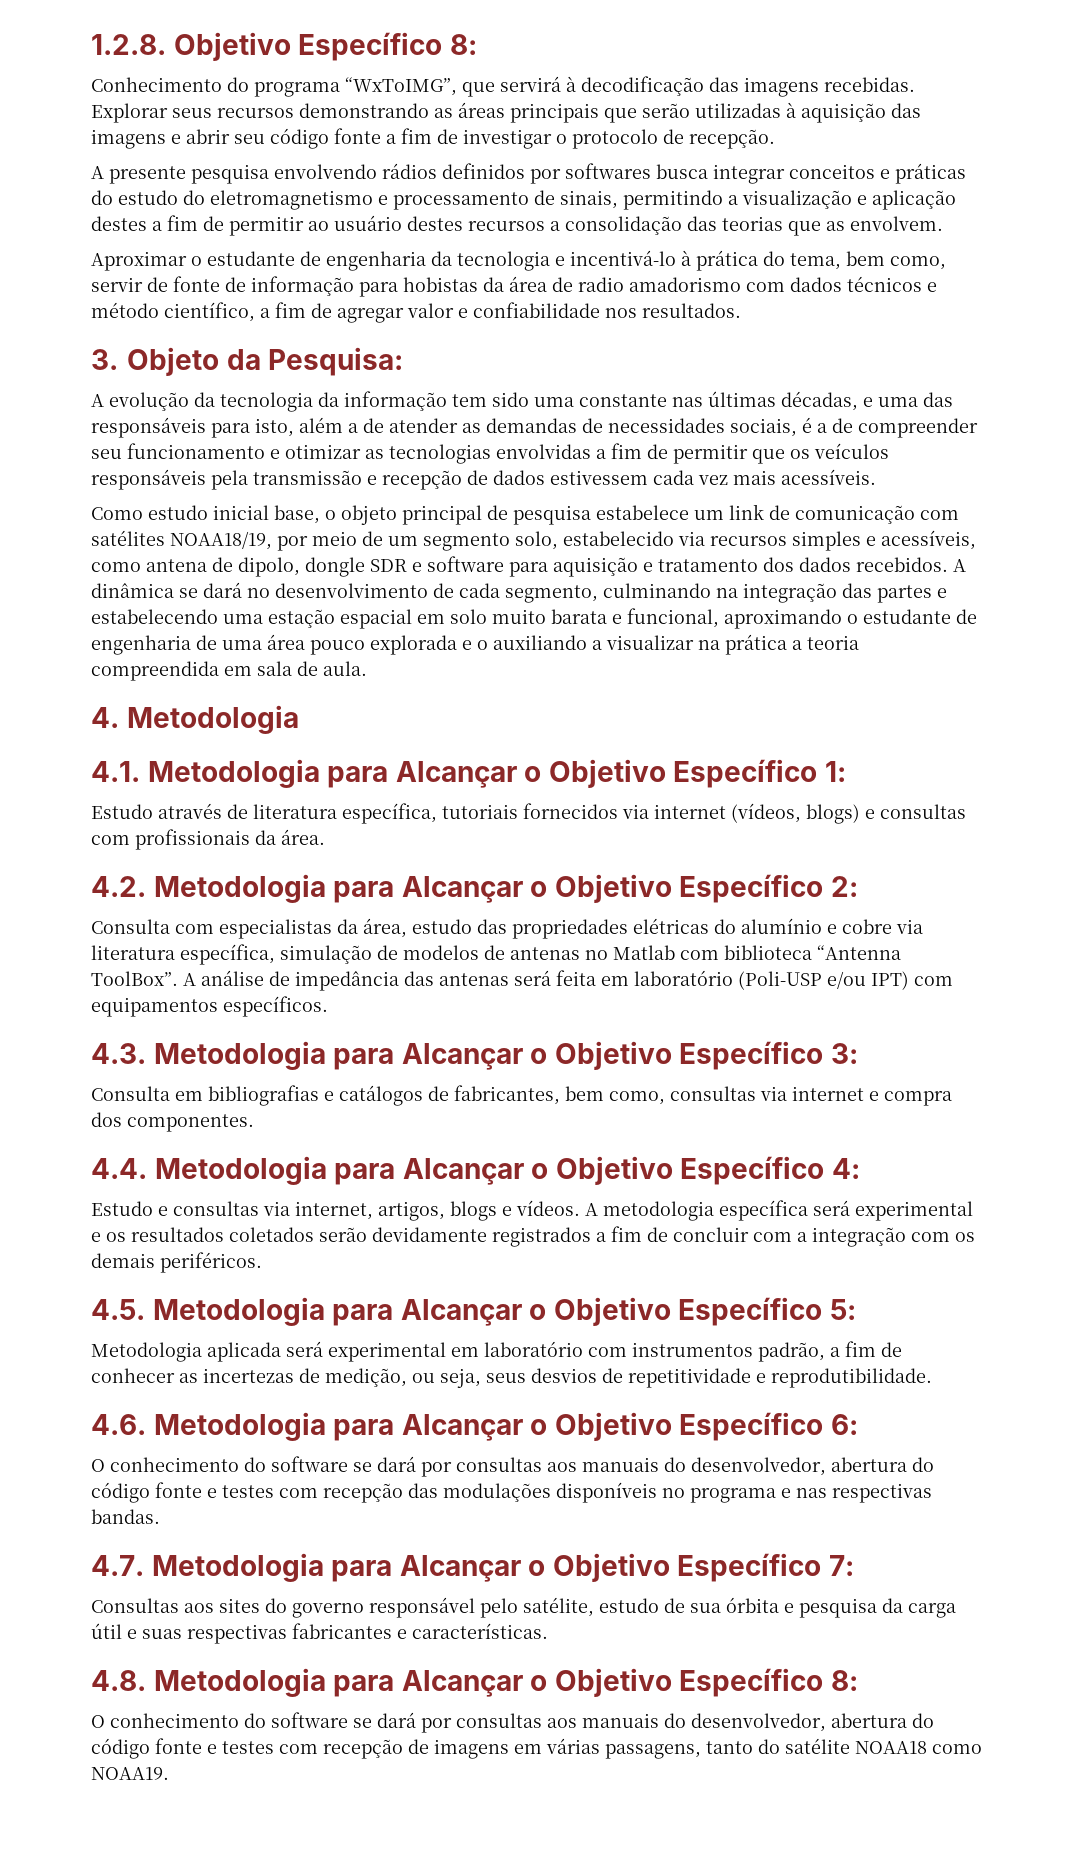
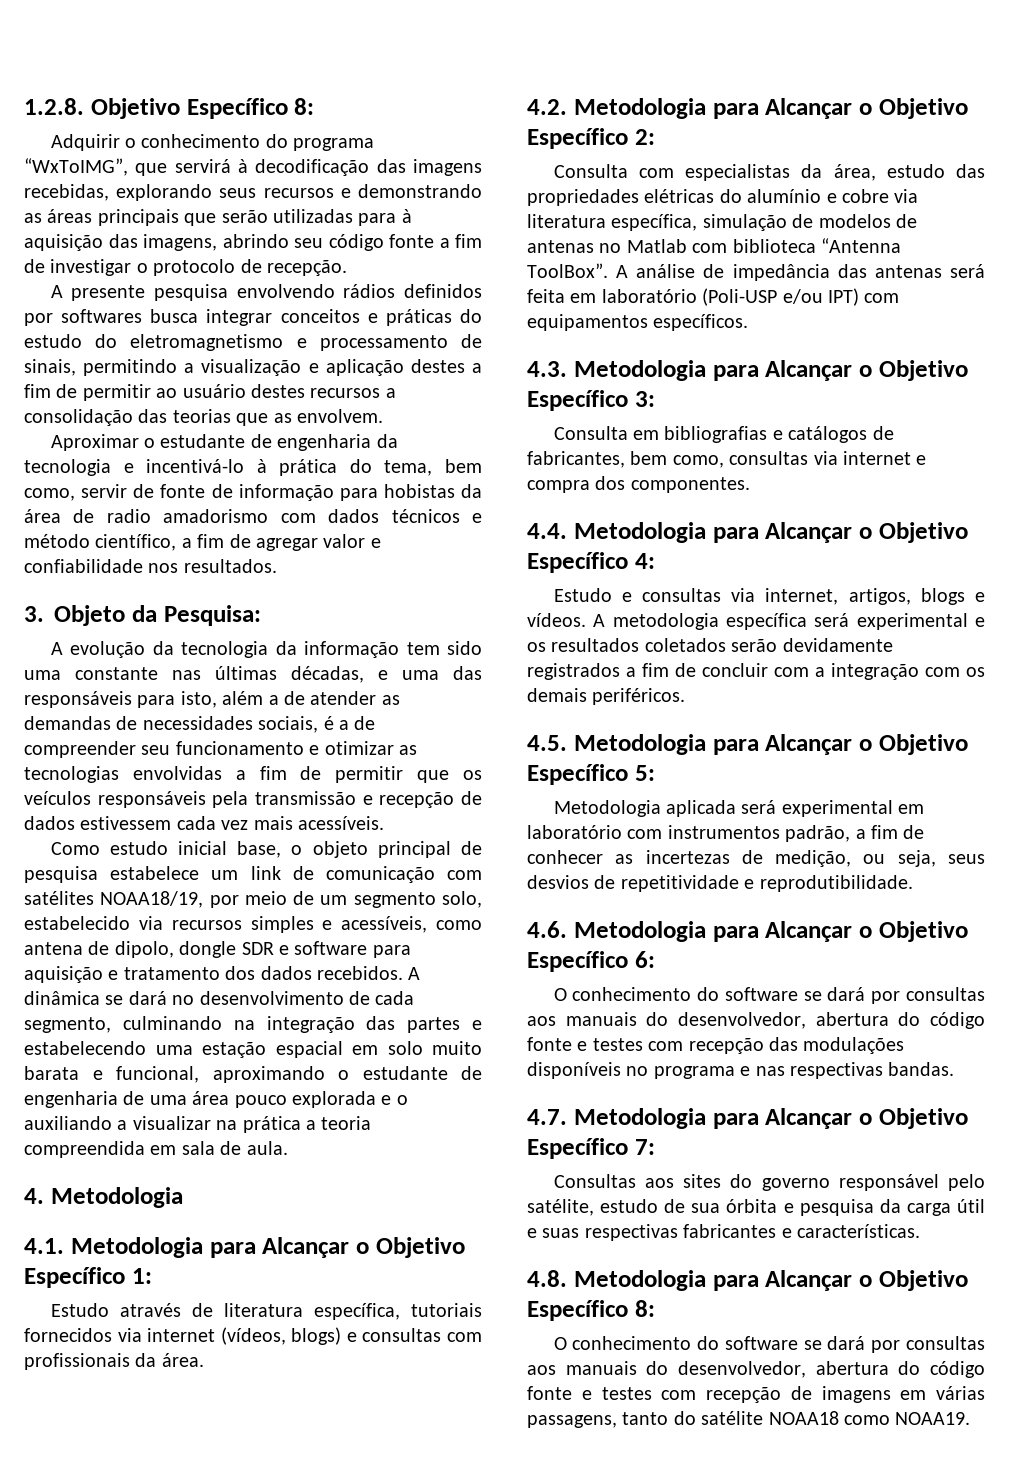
- Conhecimento do programa “WxToIMG”, que servirá à decodificação das imagens recebidas. Explorar seus recursos demonstrando as áreas principais que serão utilizadas à aquisição das imagens e abrir seu código fonte a fim de investigar o protocolo de recepção.
+ Adquirir o conhecimento do programa “WxToIMG”, que servirá à decodificação das imagens recebidas, explorando seus recursos e demonstrando as áreas principais que serão utilizadas para à aquisição das imagens, abrindo seu código fonte a fim de investigar o protocolo de recepção.

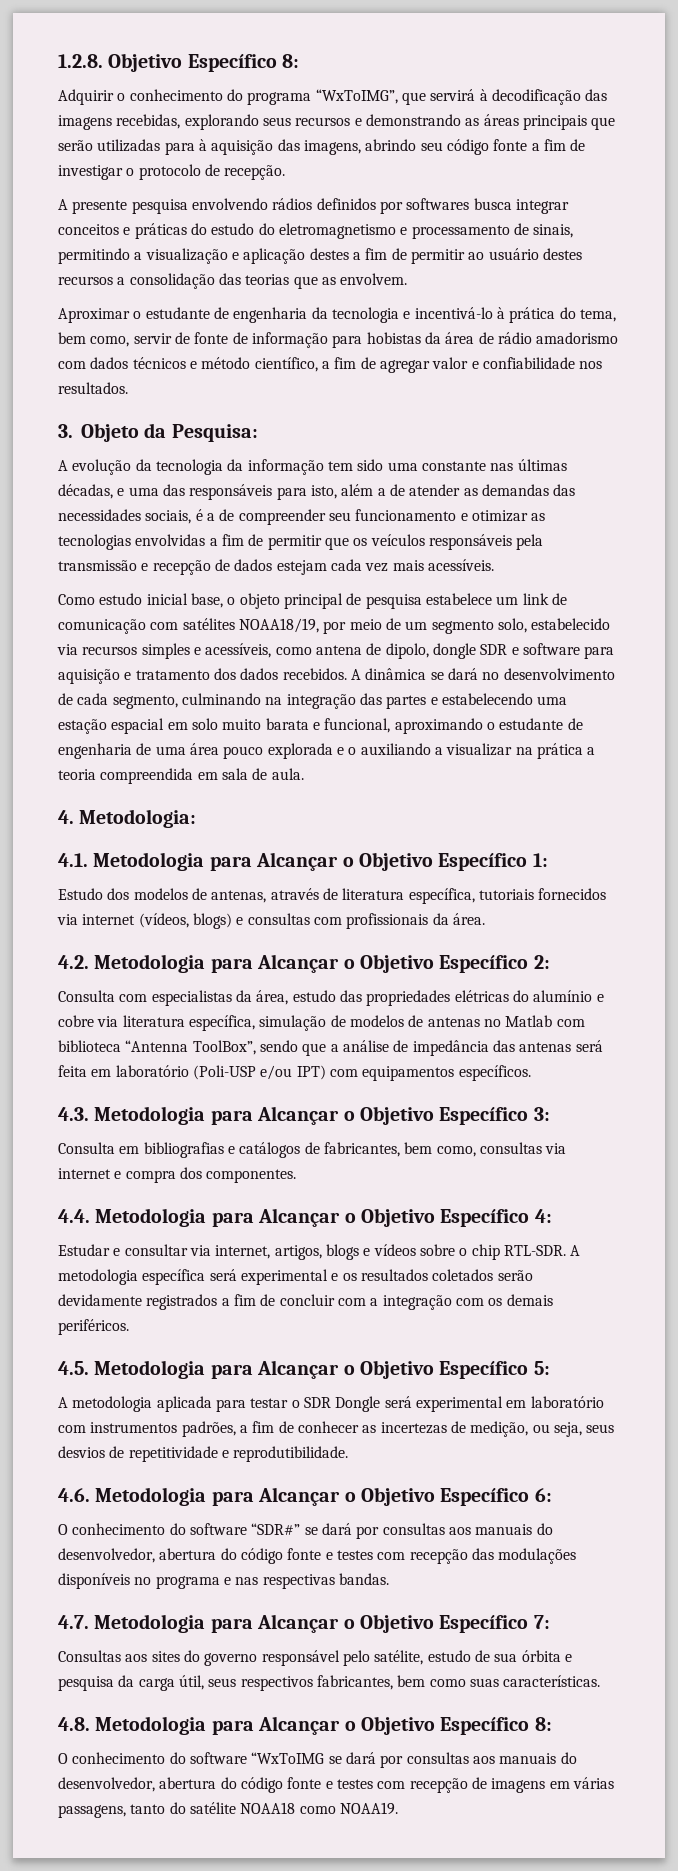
- Aproximar o estudante de engenharia da tecnologia e incentivá-lo à prática do tema, bem como, servir de fonte de informação para hobistas da área de radio amadorismo com dados técnicos e método científico, a fim de agregar valor e confiabilidade nos resultados.
+ Aproximar o estudante de engenharia da tecnologia e incentivá-lo à prática do tema, bem como, servir de fonte de informação para hobistas da área de rádio amadorismo com dados técnicos e método científico, a fim de agregar valor e confiabilidade nos resultados.
- A evolução da tecnologia da informação tem sido uma constante nas últimas décadas, e uma das responsáveis para isto, além a de atender as demandas de necessidades sociais, é a de compreender seu funcionamento e otimizar as tecnologias envolvidas a fim de permitir que os veículos responsáveis pela transmissão e recepção de dados estivessem cada vez mais acessíveis.
+ A evolução da tecnologia da informação tem sido uma constante nas últimas décadas, e uma das responsáveis para isto, além a de atender as demandas das necessidades sociais, é a de compreender seu funcionamento e otimizar as tecnologias envolvidas a fim de permitir que os veículos responsáveis pela transmissão e recepção de dados estejam cada vez mais acessíveis.
- 4. Metodologia
+ 4. Metodologia:
- Estudo através de literatura específica, tutoriais fornecidos via internet (vídeos, blogs) e consultas com profissionais da área.
+ Estudo dos modelos de antenas, através de literatura específica, tutoriais fornecidos via internet (vídeos, blogs) e consultas com profissionais da área.
- Consulta com especialistas da área, estudo das propriedades elétricas do alumínio e cobre via literatura específica, simulação de modelos de antenas no Matlab com biblioteca “Antenna ToolBox”. A análise de impedância das antenas será feita em laboratório (Poli-USP e/ou IPT) com equipamentos específicos.
+ Consulta com especialistas da área, estudo das propriedades elétricas do alumínio e cobre via literatura específica, simulação de modelos de antenas no Matlab com biblioteca “Antenna ToolBox”, sendo que a análise de impedância das antenas será feita em laboratório (Poli-USP e/ou IPT) com equipamentos específicos.
- Estudo e consultas via internet, artigos, blogs e vídeos.
+ Estudar e consultar via internet, artigos, blogs e vídeos sobre o chip RTL-SDR.
- Metodologia aplicada será experimental em laboratório com instrumentos padrão, a fim de conhecer as incertezas de medição, ou seja, seus desvios de repetitividade e reprodutibilidade.
+ A metodologia aplicada para testar o SDR Dongle será experimental em laboratório com instrumentos padrões, a fim de conhecer as incertezas de medição, ou seja, seus desvios de repetitividade e reprodutibilidade.
- O conhecimento do software se dará por consultas aos manuais do desenvolvedor, abertura do código fonte e testes com recepção das modulações disponíveis no programa e nas respectivas bandas.
+ O conhecimento do software “SDR#” se dará por consultas aos manuais do desenvolvedor, abertura do código fonte e testes com recepção das modulações disponíveis no programa e nas respectivas bandas.
- Consultas aos sites do governo responsável pelo satélite, estudo de sua órbita e pesquisa da carga útil e suas respectivas fabricantes e características.
+ Consultas aos sites do governo responsável pelo satélite, estudo de sua órbita e pesquisa da carga útil, seus respectivos fabricantes, bem como suas características.
- O conhecimento do software se dará por consultas aos manuais do desenvolvedor, abertura do código fonte e testes com recepção de imagens em várias passagens, tanto do satélite NOAA18 como NOAA19.
+ O conhecimento do software “WxToIMG se dará por consultas aos manuais do desenvolvedor, abertura do código fonte e testes com recepção de imagens em várias passagens, tanto do satélite NOAA18 como NOAA19.

